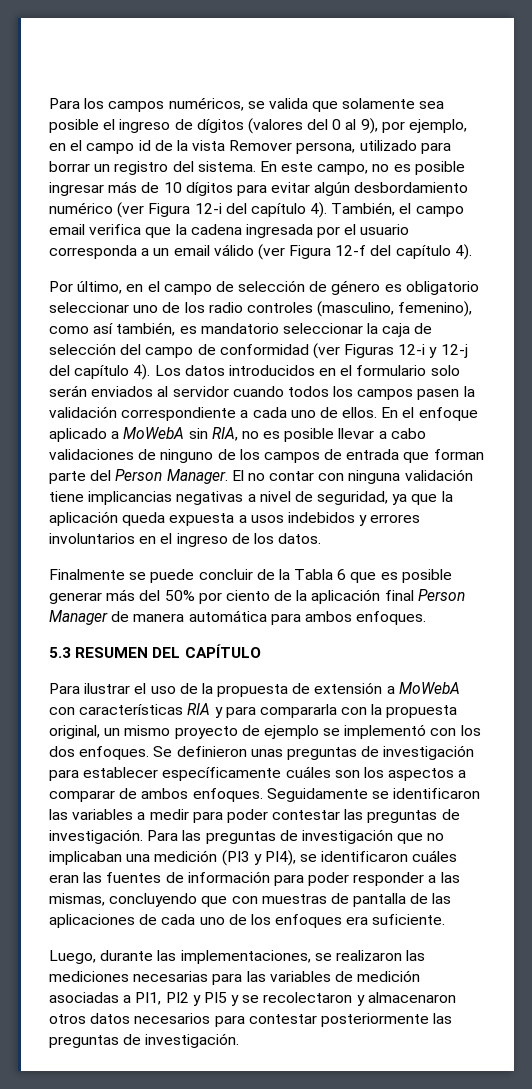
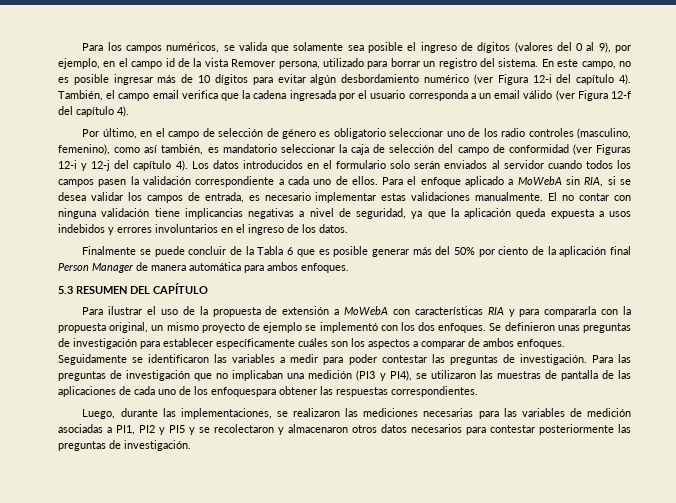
- En el enfoque aplicado a MoWebA sin RIA, no es posible llevar a cabo validaciones de ninguno de los campos de entrada que forman parte del Person Manager.
+ Para el enfoque aplicado a MoWebA sin RIA, si se desea validar los campos de entrada, es necesario implementar estas validaciones manualmente.
- Para las preguntas de investigación que no implicaban una medición (PI3 y PI4), se identificaron cuáles eran las fuentes de información para poder responder a las mismas, concluyendo que con muestras de pantalla de las aplicaciones de cada uno de los enfoques era suficiente.
+ Para las preguntas de investigación que no implicaban una medición (PI3 y PI4), se utilizaron las muestras de pantalla de las aplicaciones de cada uno de los enfoquespara obtener las respuestas correspondientes.

